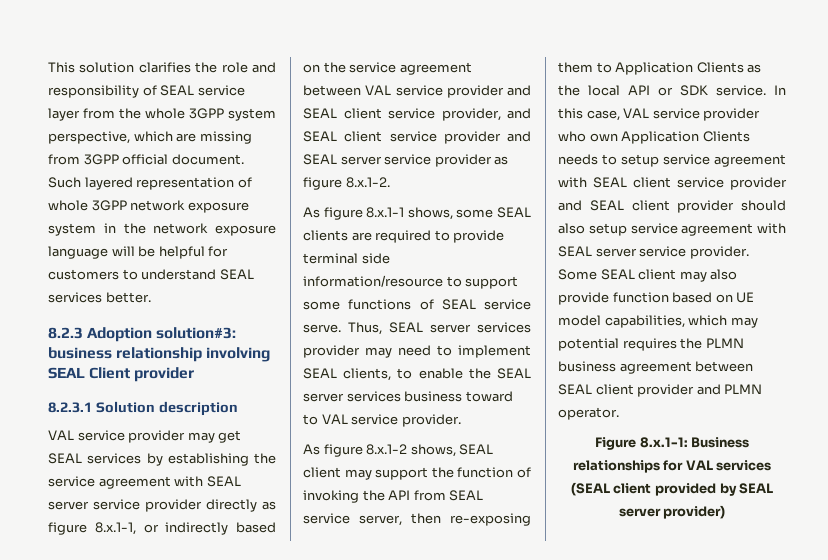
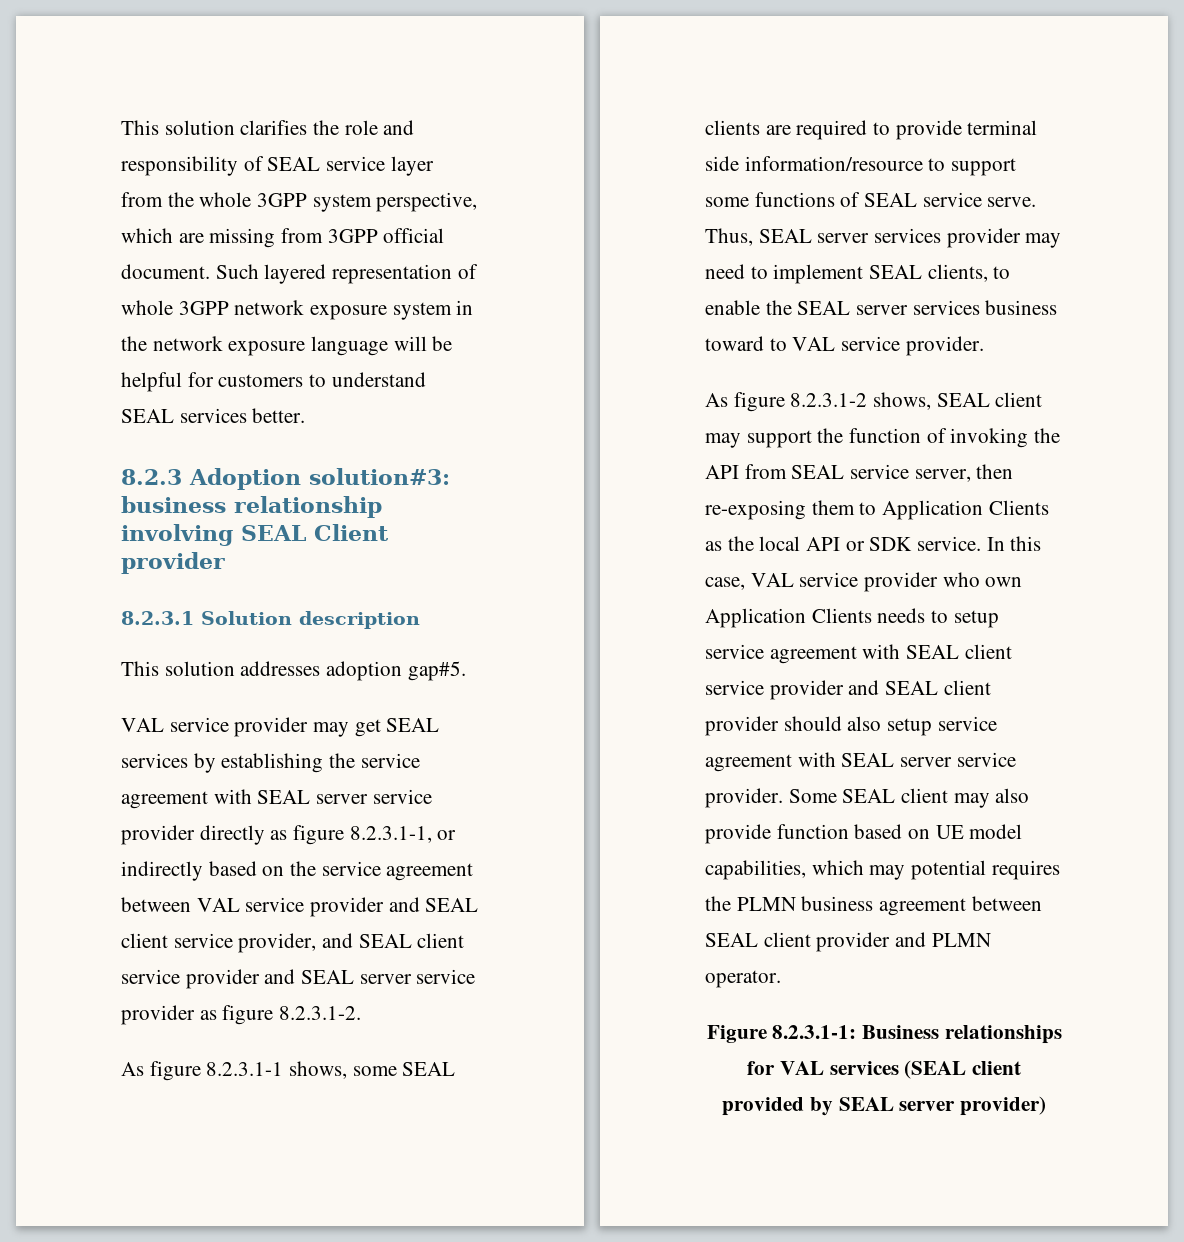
+ This solution addresses adoption gap#5.
- VAL service provider may get SEAL services by establishing the service agreement with SEAL server service provider directly as figure 8.x.1-1, or indirectly based on the service agreement between VAL service provider and SEAL client service provider, and SEAL client service provider and SEAL server service provider as figure 8.x.1-2.
- As figure 8.x.1-1 shows, some SEAL clients are required to provide terminal side information/resource to support some functions of SEAL service serve.
+ VAL service provider may get SEAL services by establishing the service agreement with SEAL server service provider directly as figure 8.2.3.1-1, or indirectly based on the service agreement between VAL service provider and SEAL client service provider, and SEAL client service provider and SEAL server service provider as figure 8.2.3.1-2.
+ As figure 8.2.3.1-1 shows, some SEAL clients are required to provide terminal side information/resource to support some functions of SEAL service serve.
- As figure 8.x.1-2 shows, SEAL client may support the function of invoking the API from SEAL service server, then re-exposing them to Application Clients as the local API or SDK service.
+ As figure 8.2.3.1-2 shows, SEAL client may support the function of invoking the API from SEAL service server, then re-exposing them to Application Clients as the local API or SDK service.
- Figure 8.x.1-1: Business relationships for VAL services (SEAL client provided by SEAL server provider)
+ Figure 8.2.3.1-1: Business relationships for VAL services (SEAL client provided by SEAL server provider)

